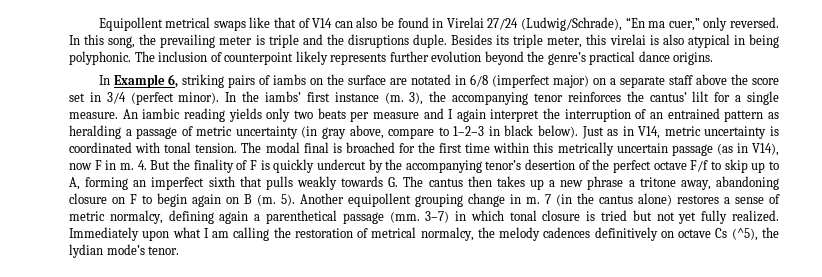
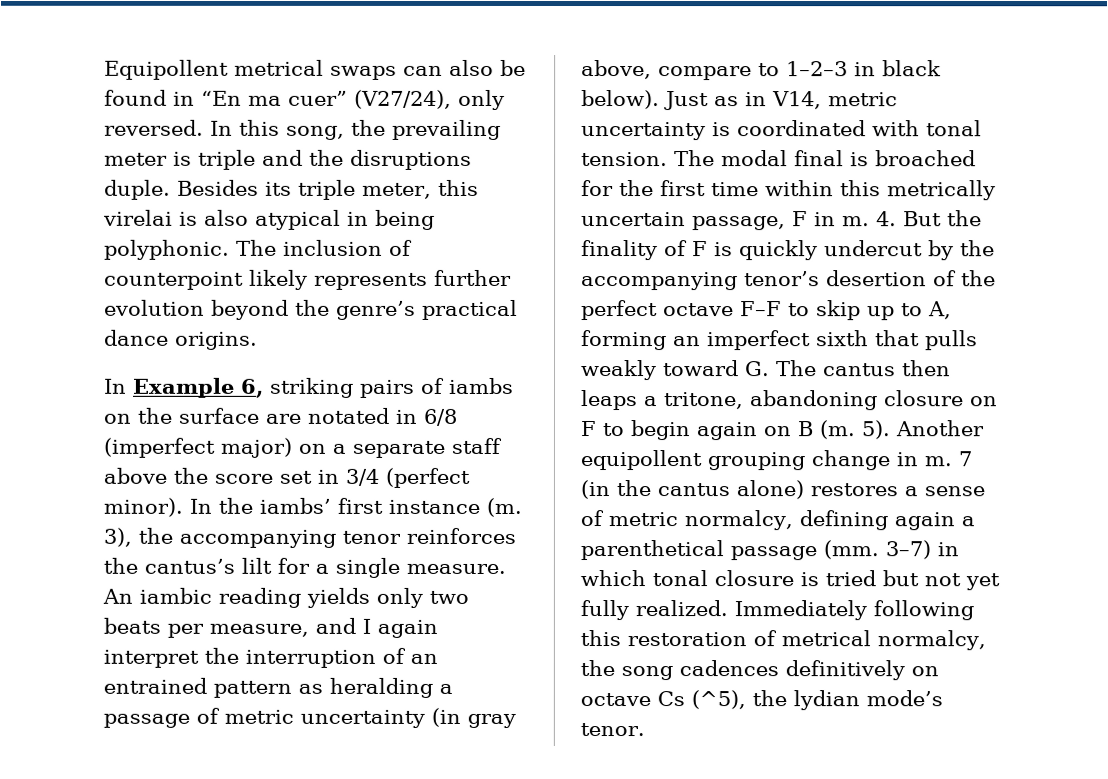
- Equipollent metrical swaps like that of V14 can also be found in Virelai 27/24 (Ludwig/Schrade), “En ma cuer,” only reversed.
+ Equipollent metrical swaps can also be found in “En ma cuer” (V27/24), only reversed.
- 3), the accompanying tenor reinforces the cantus’ lilt for a single measure.
+ 3), the accompanying tenor reinforces the cantus’s lilt for a single measure.
- An iambic reading yields only two beats per measure and I again interpret the interruption of an entrained pattern as heralding a passage of metric uncertainty (in gray above, compare to 1–2–3 in black below).
+ An iambic reading yields only two beats per measure, and I again interpret the interruption of an entrained pattern as heralding a passage of metric uncertainty (in gray above, compare to 1–2–3 in black below).
- The modal final is broached for the first time within this metrically uncertain passage (as in V14), now F in m.
+ The modal final is broached for the first time within this metrically uncertain passage, F in m.
- 4. But the finality of F is quickly undercut by the accompanying tenor’s desertion of the perfect octave F/f to skip up to A, forming an imperfect sixth that pulls weakly towards G. The cantus then takes up a new phrase a tritone away, abandoning closure on F to begin again on B (m.
+ 4. But the finality of F is quickly undercut by the accompanying tenor’s desertion of the perfect octave F–F to skip up to A, forming an imperfect sixth that pulls weakly toward G. The cantus then leaps a tritone, abandoning closure on F to begin again on B (m.
- Immediately upon what I am calling the restoration of metrical normalcy, the melody cadences definitively on octave Cs (^5), the lydian mode’s tenor.
+ Immediately following this restoration of metrical normalcy, the song cadences definitively on octave Cs (^5), the lydian mode’s tenor.

